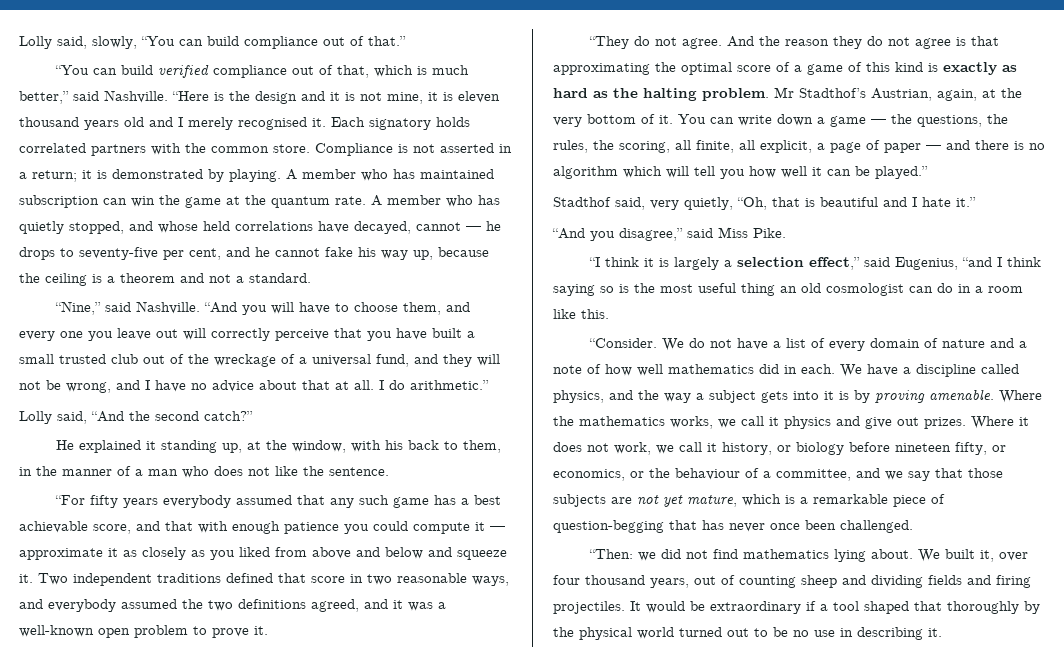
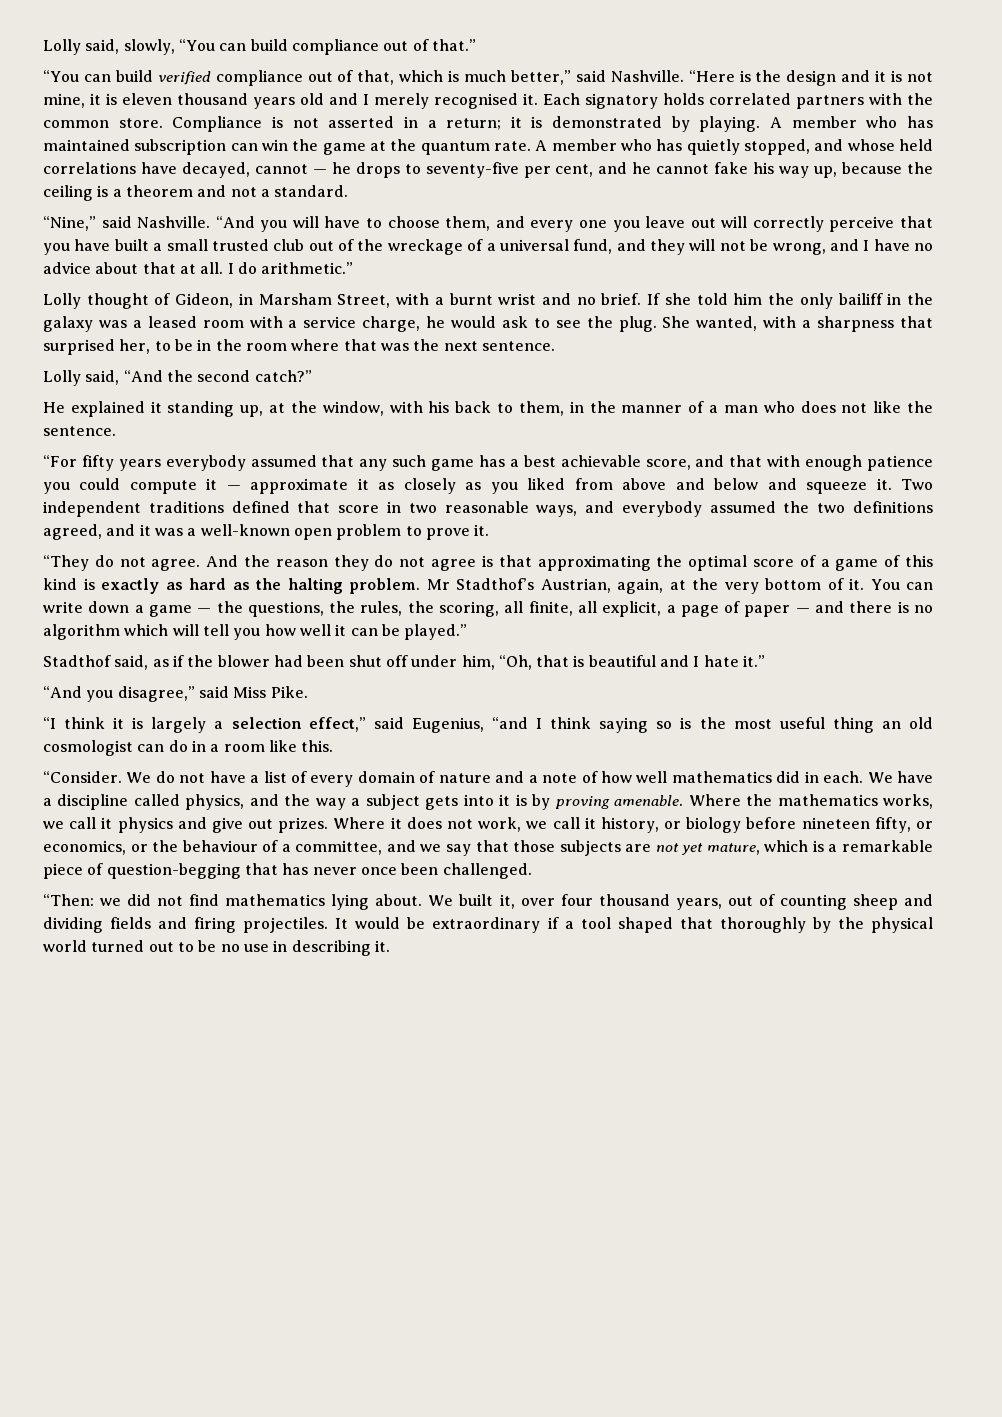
+ Lolly thought of Gideon, in Marsham Street, with a burnt wrist and no brief. If she told him the only bailiff in the galaxy was a leased room with a service charge, he would ask to see the plug. She wanted, with a sharpness that surprised her, to be in the room where that was the next sentence.
- Stadthof said, very quietly, “Oh, that is beautiful and I hate it.”
+ Stadthof said, as if the blower had been shut off under him, “Oh, that is beautiful and I hate it.”

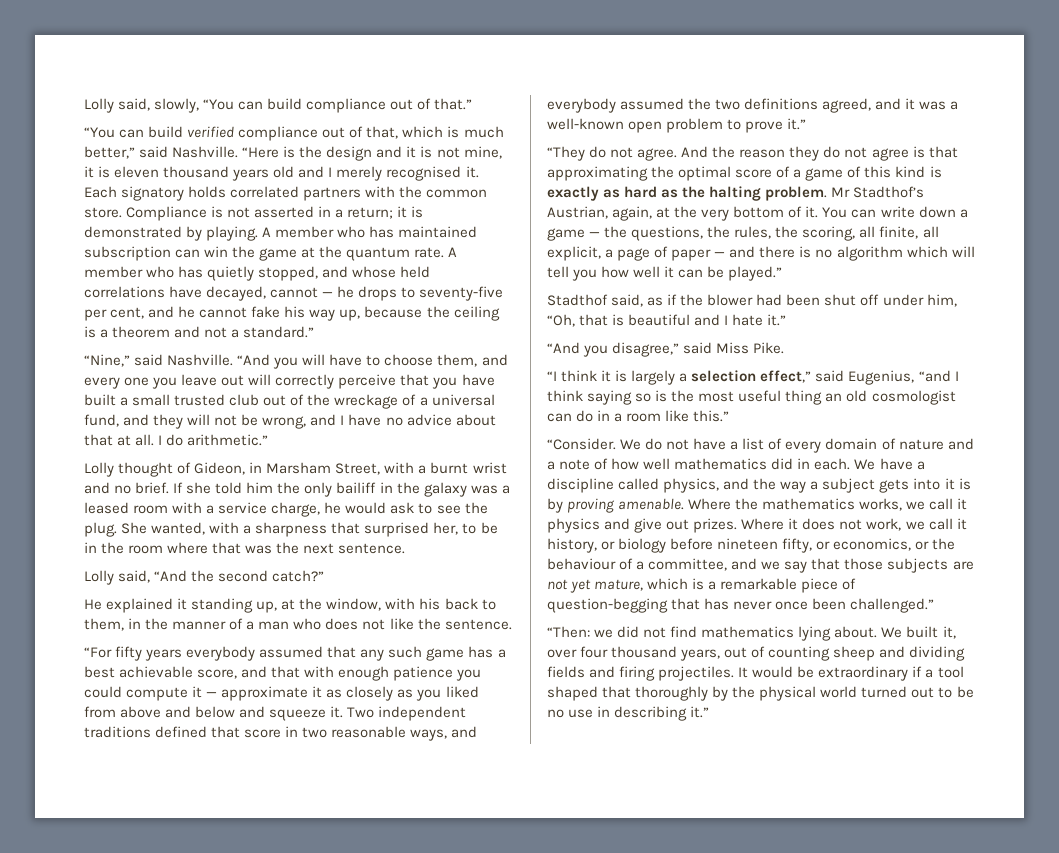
- A member who has quietly stopped, and whose held correlations have decayed, cannot — he drops to seventy-five per cent, and he cannot fake his way up, because the ceiling is a theorem and not a standard.
+ A member who has quietly stopped, and whose held correlations have decayed, cannot — he drops to seventy-five per cent, and he cannot fake his way up, because the ceiling is a theorem and not a standard.”
- Two independent traditions defined that score in two reasonable ways, and everybody assumed the two definitions agreed, and it was a well-known open problem to prove it.
+ Two independent traditions defined that score in two reasonable ways, and everybody assumed the two definitions agreed, and it was a well-known open problem to prove it.”
- “I think it is largely a selection effect,” said Eugenius, “and I think saying so is the most useful thing an old cosmologist can do in a room like this.
+ “I think it is largely a selection effect,” said Eugenius, “and I think saying so is the most useful thing an old cosmologist can do in a room like this.”
- Where it does not work, we call it history, or biology before nineteen fifty, or economics, or the behaviour of a committee, and we say that those subjects are not yet mature, which is a remarkable piece of question-begging that has never once been challenged.
+ Where it does not work, we call it history, or biology before nineteen fifty, or economics, or the behaviour of a committee, and we say that those subjects are not yet mature, which is a remarkable piece of question-begging that has never once been challenged.”
- It would be extraordinary if a tool shaped that thoroughly by the physical world turned out to be no use in describing it.
+ It would be extraordinary if a tool shaped that thoroughly by the physical world turned out to be no use in describing it.”

